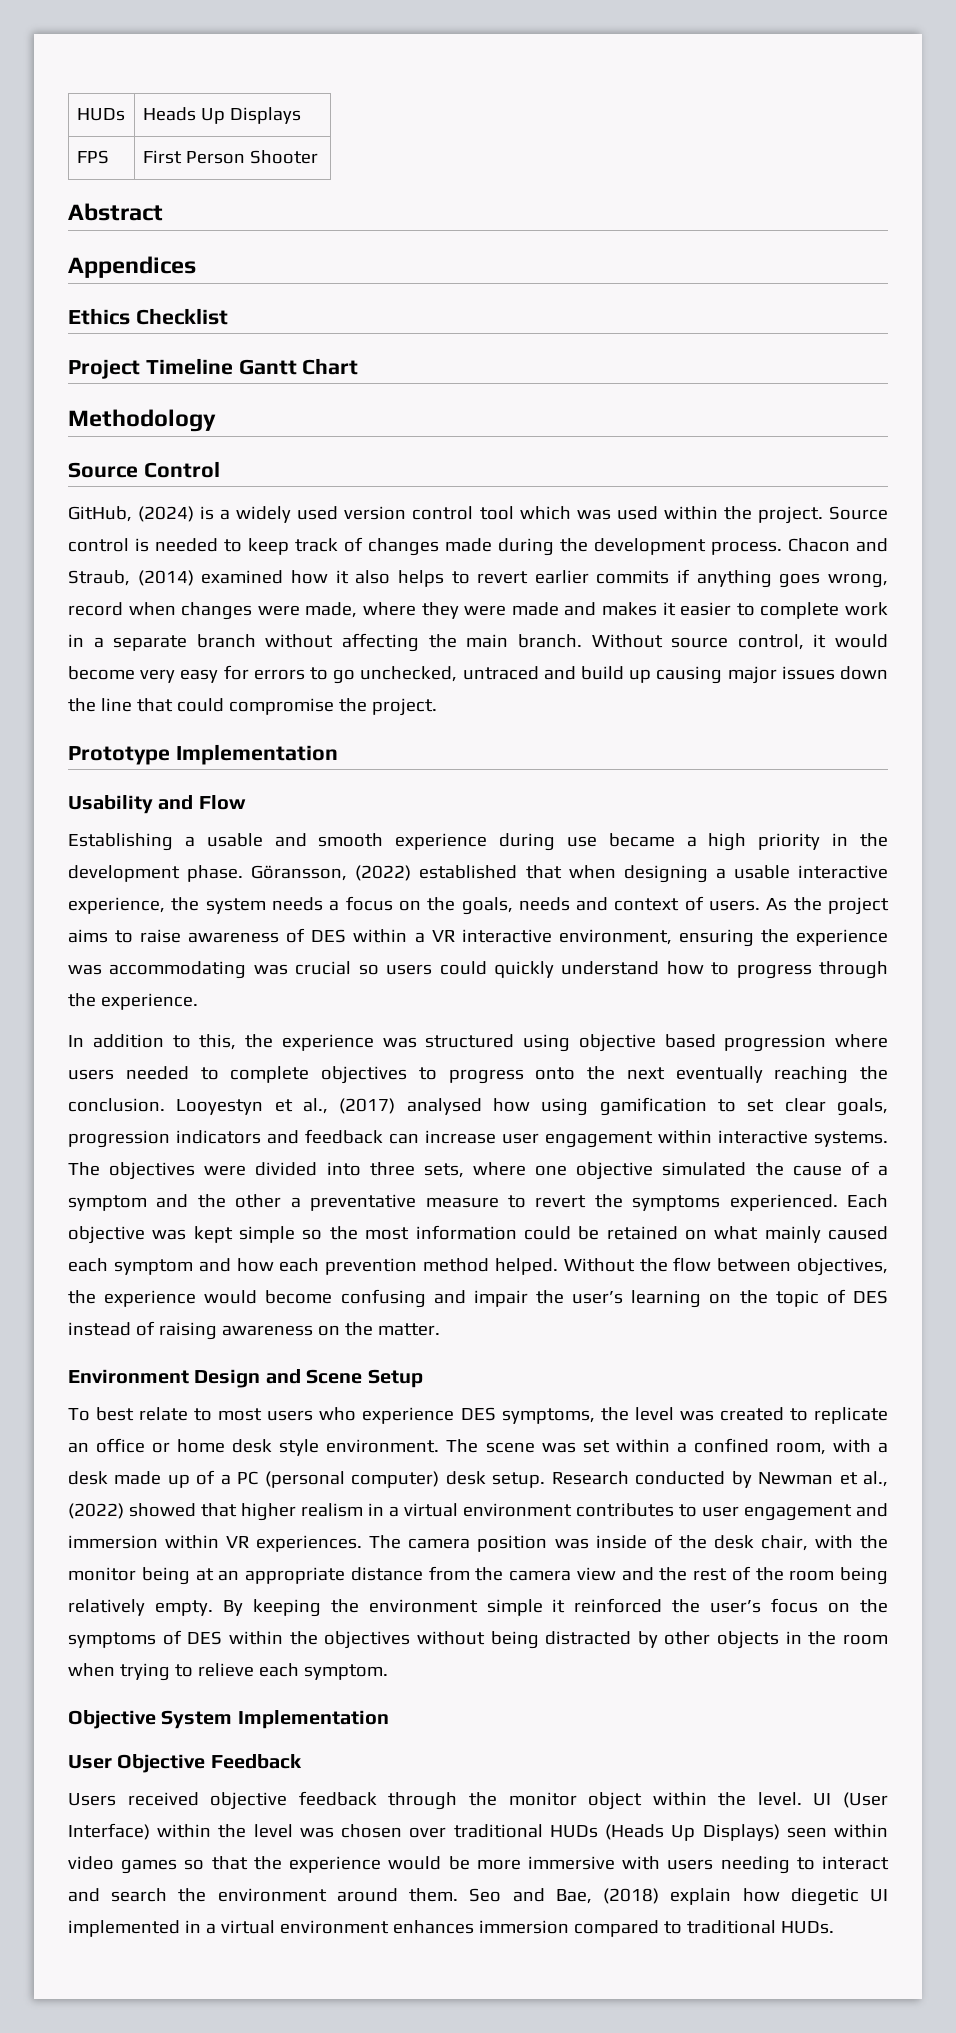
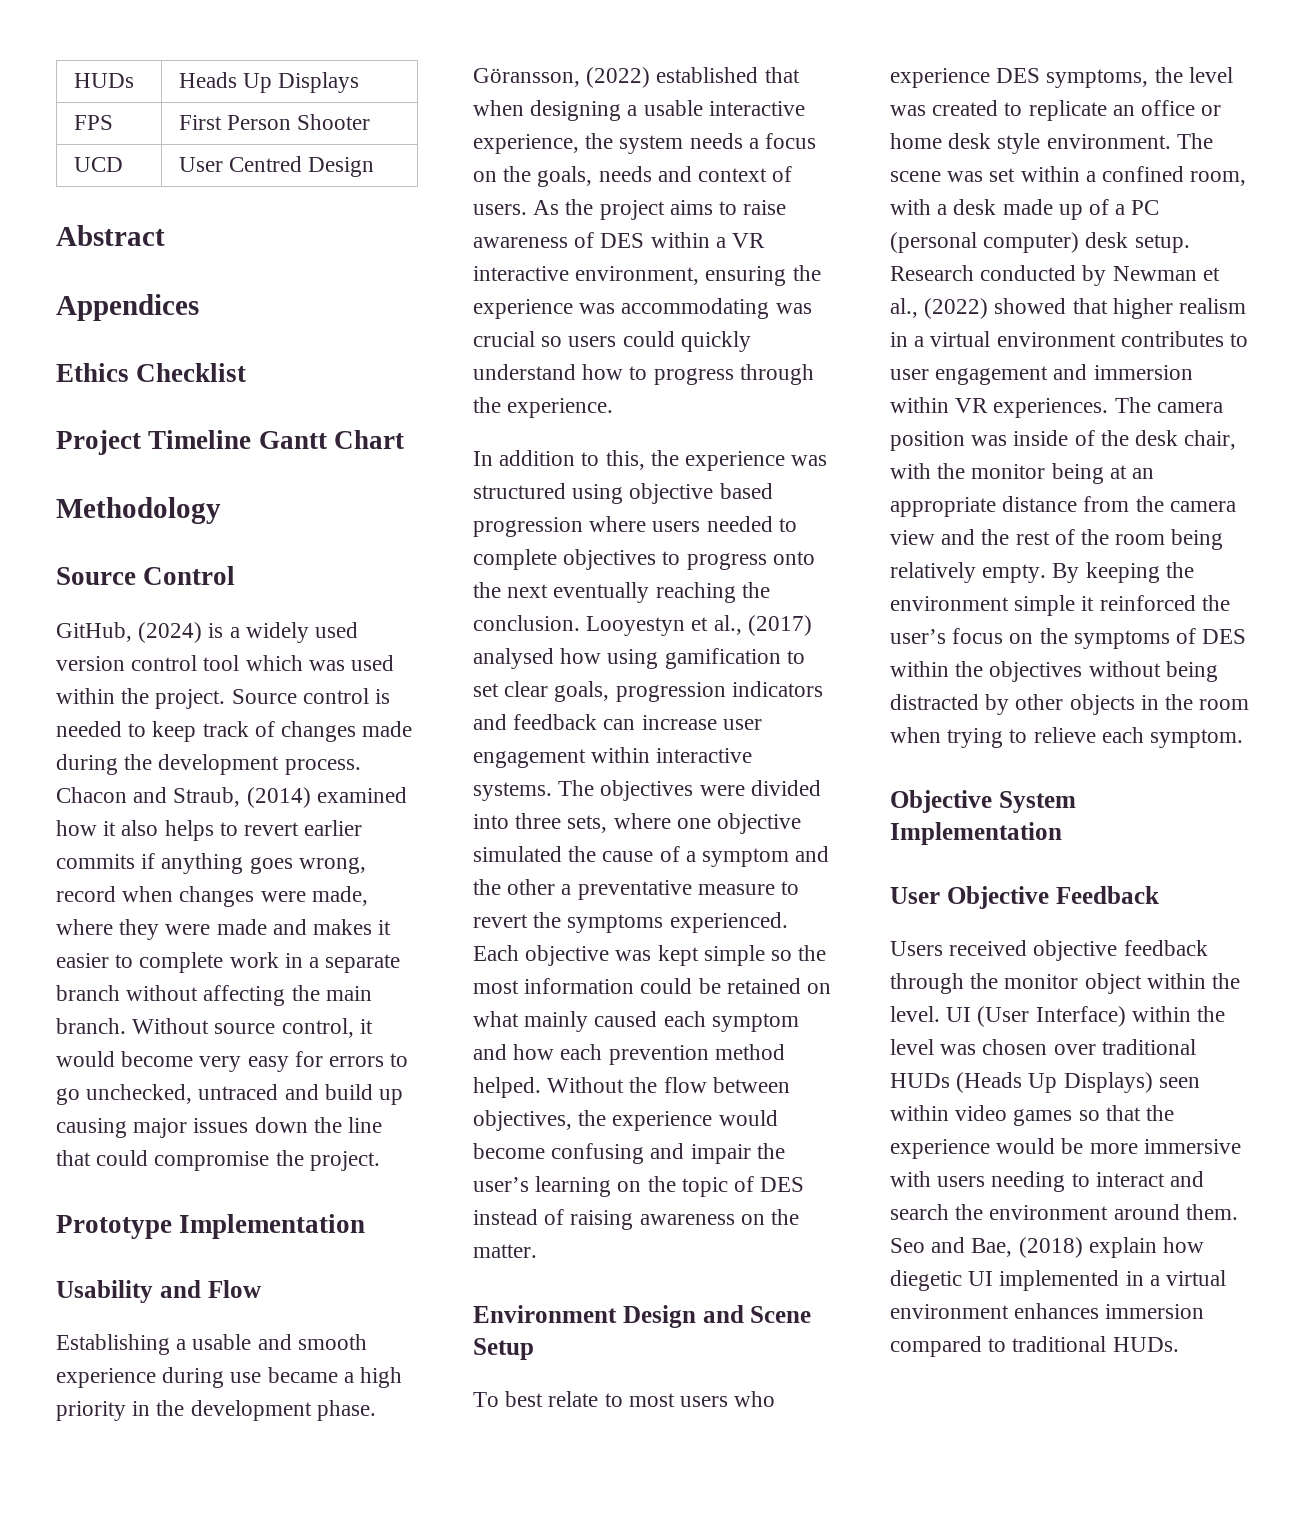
+ UCD | User Centred Design

